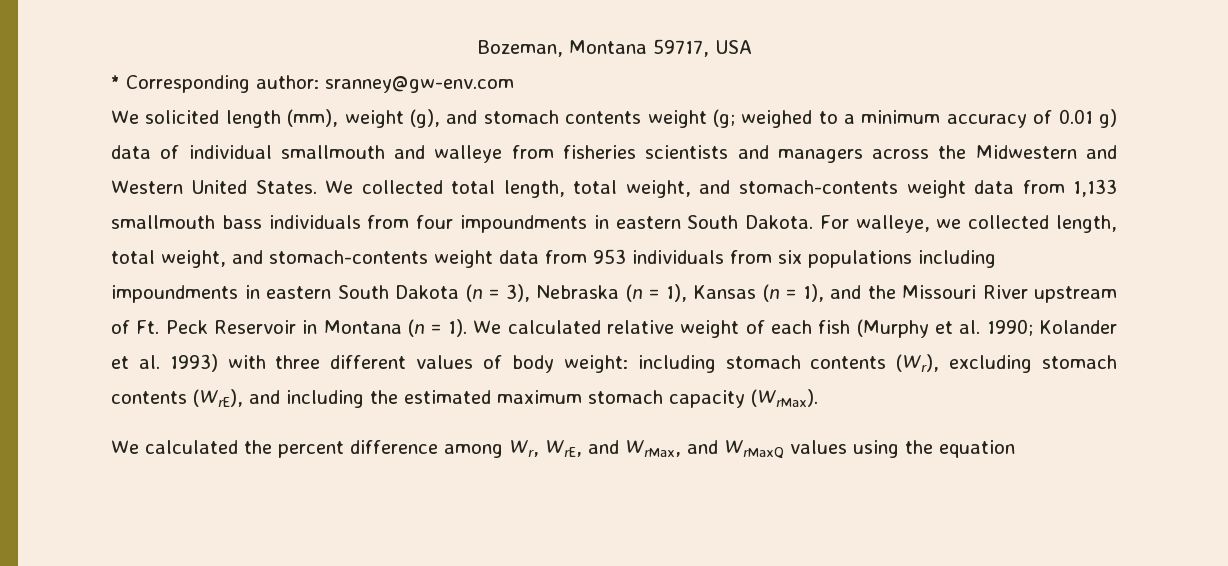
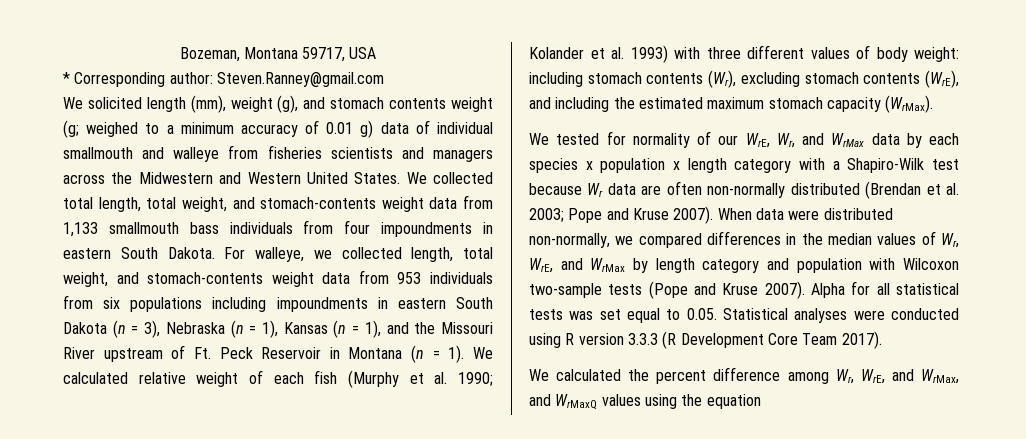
- * Corresponding author: sranney@gw-env.com
+ * Corresponding author: Steven.Ranney@gmail.com
+ We tested for normality of our WrE, Wr, and WrMax data by each species x population x length category with a Shapiro-Wilk test because Wr data are often non-normally distributed (Brendan et al. 2003; Pope and Kruse 2007). When data were distributed non-normally, we compared differences in the median values of Wr, WrE, and WrMax by length category and population with Wilcoxon two-sample tests (Pope and Kruse 2007). Alpha for all statistical tests was set equal to 0.05. Statistical analyses were conducted using R version 3.3.3 (R Development Core Team 2017).

